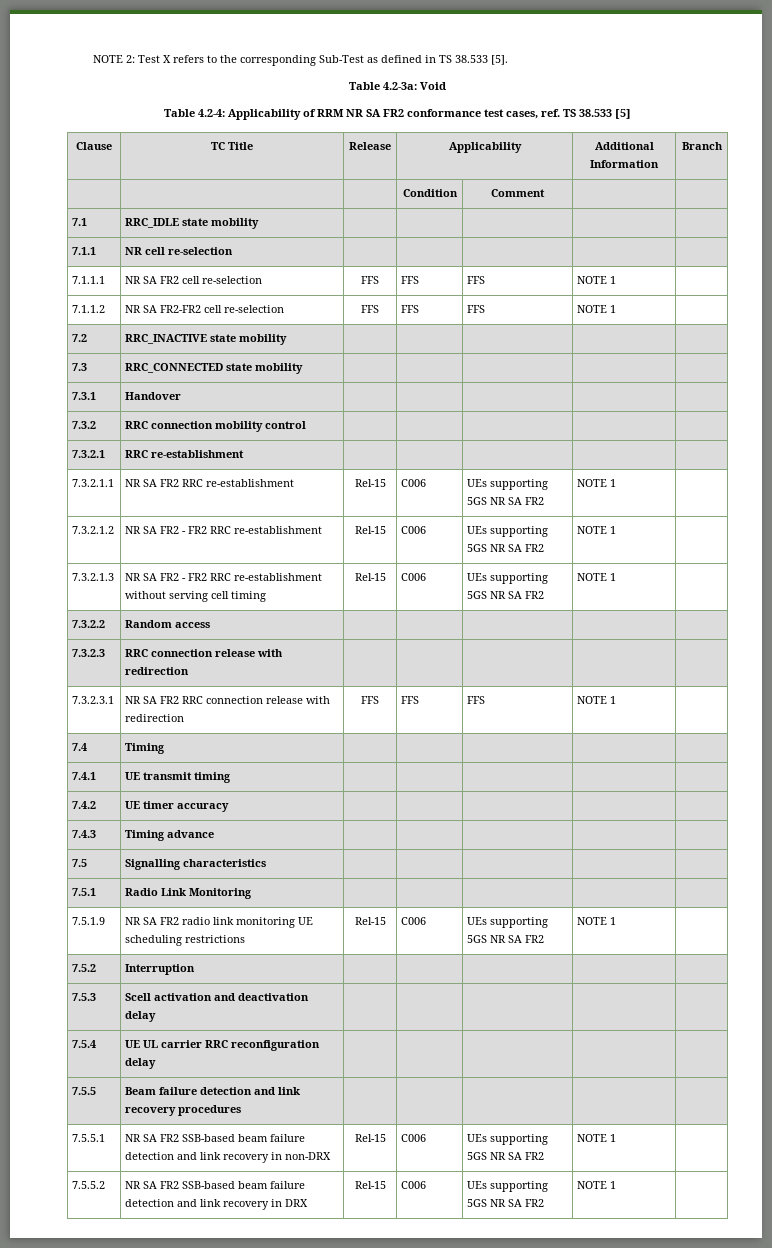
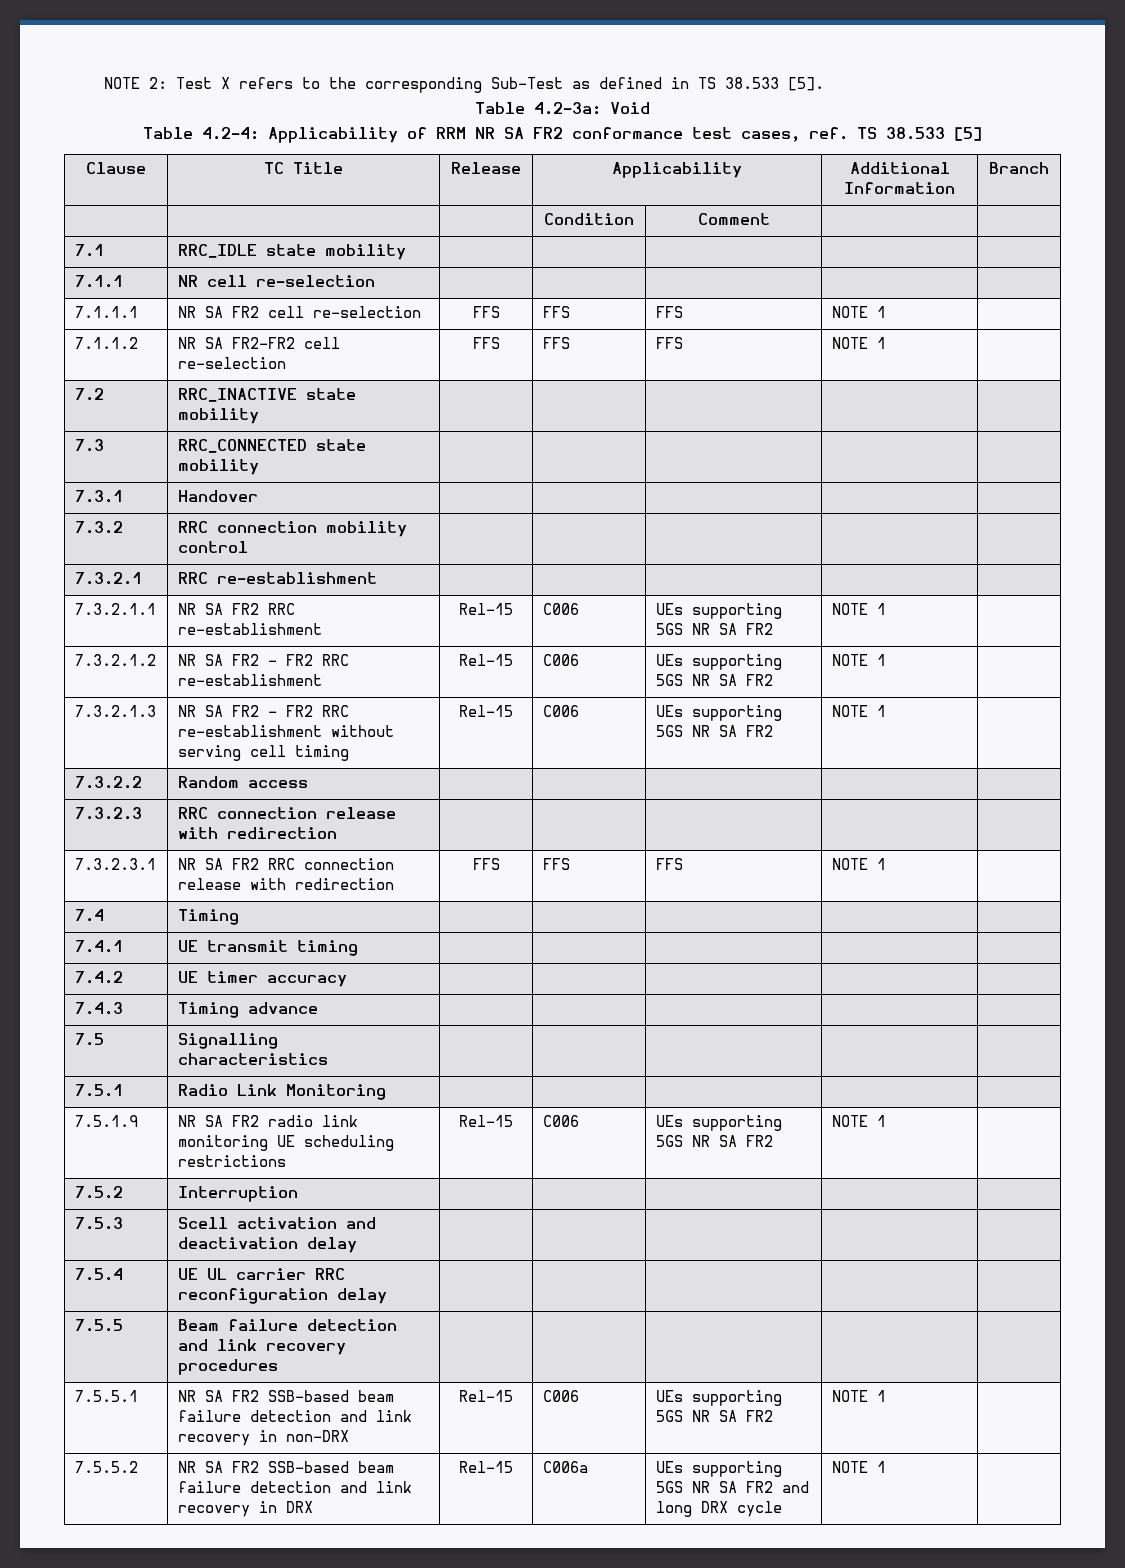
- 7.5.5.2 | NR SA FR2 SSB-based beam failure detection and link recovery in DRX | Rel-15 | C006 | UEs supporting 5GS NR SA FR2 | NOTE 1 |
+ 7.5.5.2 | NR SA FR2 SSB-based beam failure detection and link recovery in DRX | Rel-15 | C006a | UEs supporting 5GS NR SA FR2 and long DRX cycle | NOTE 1 |

